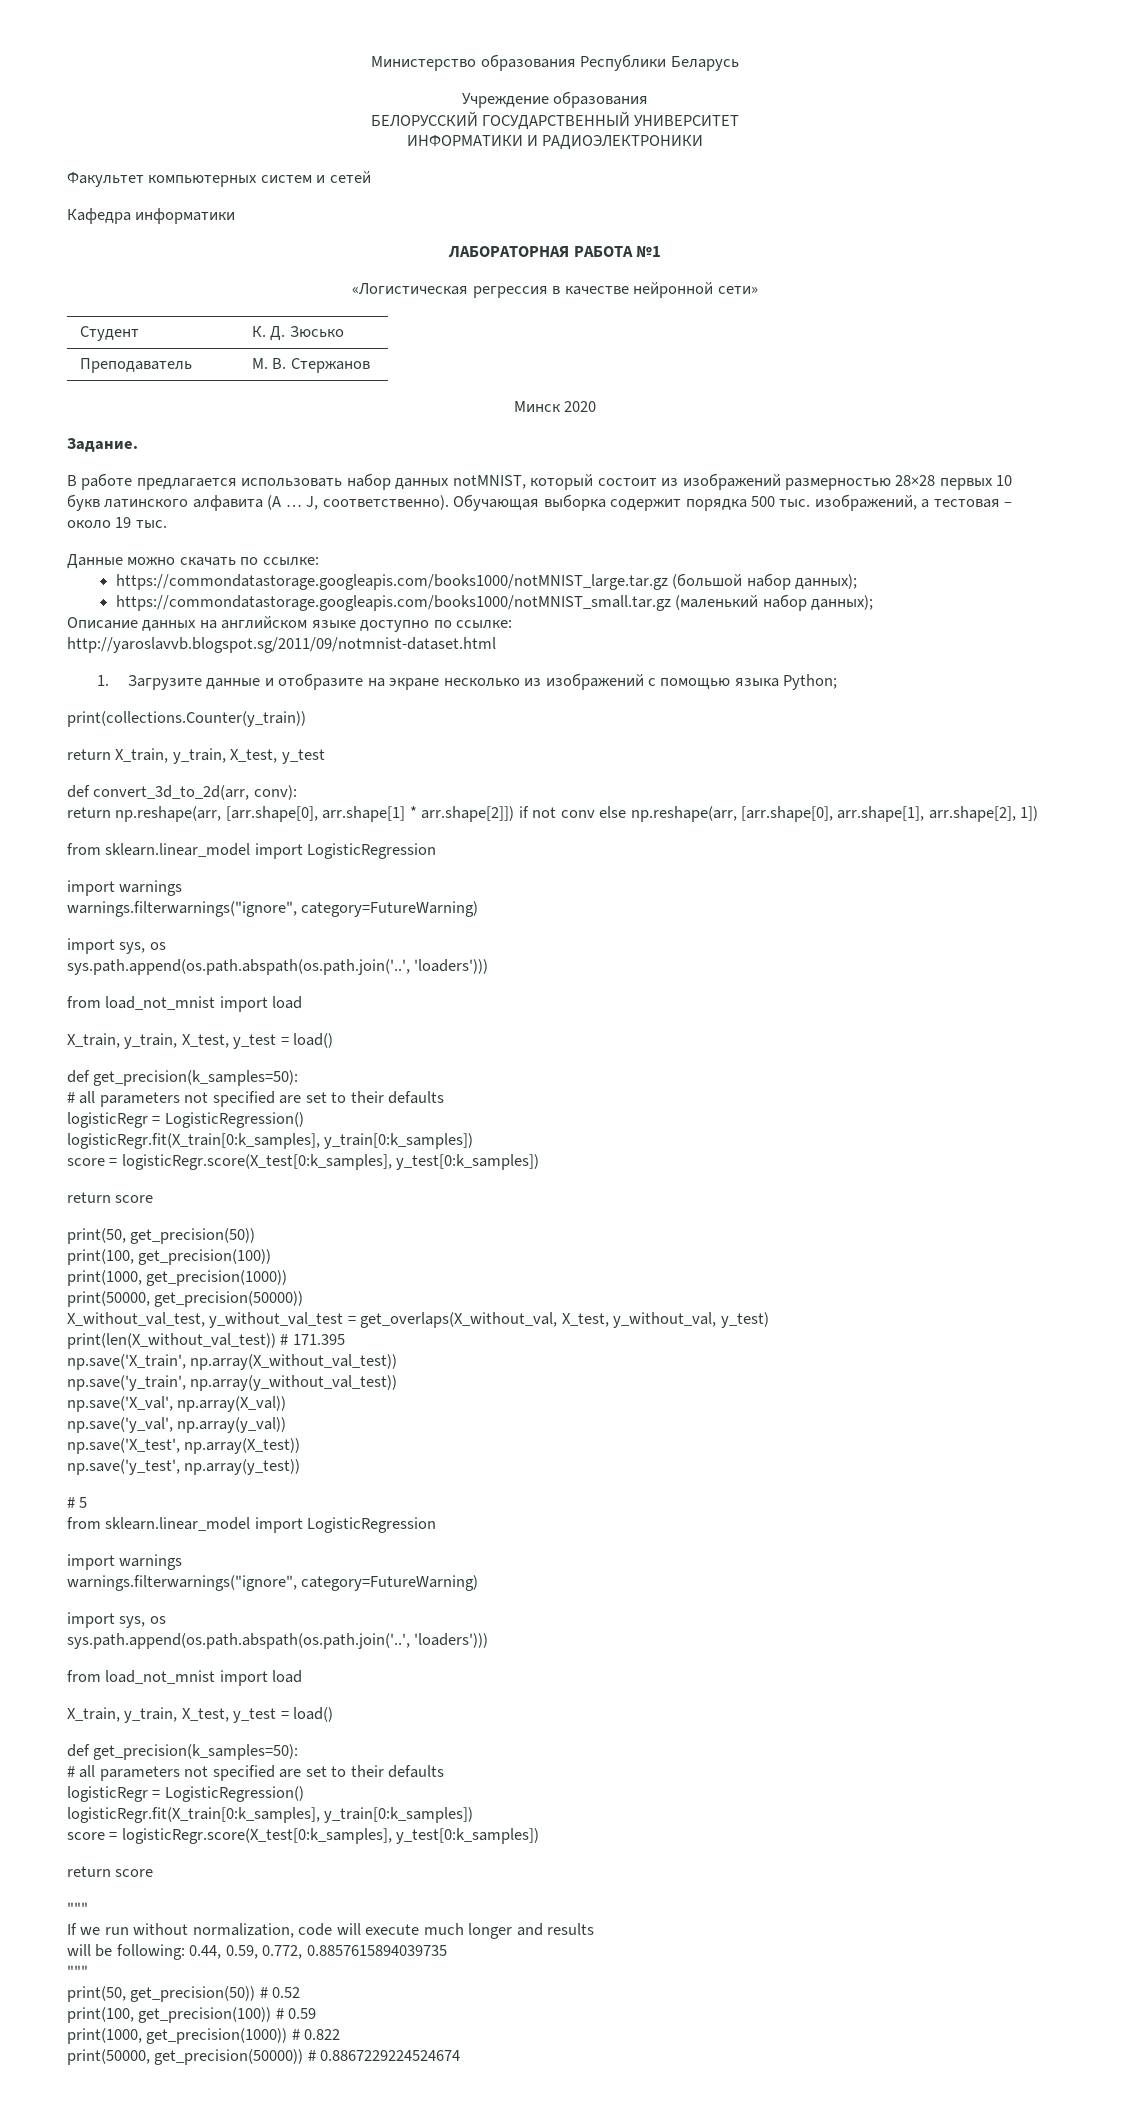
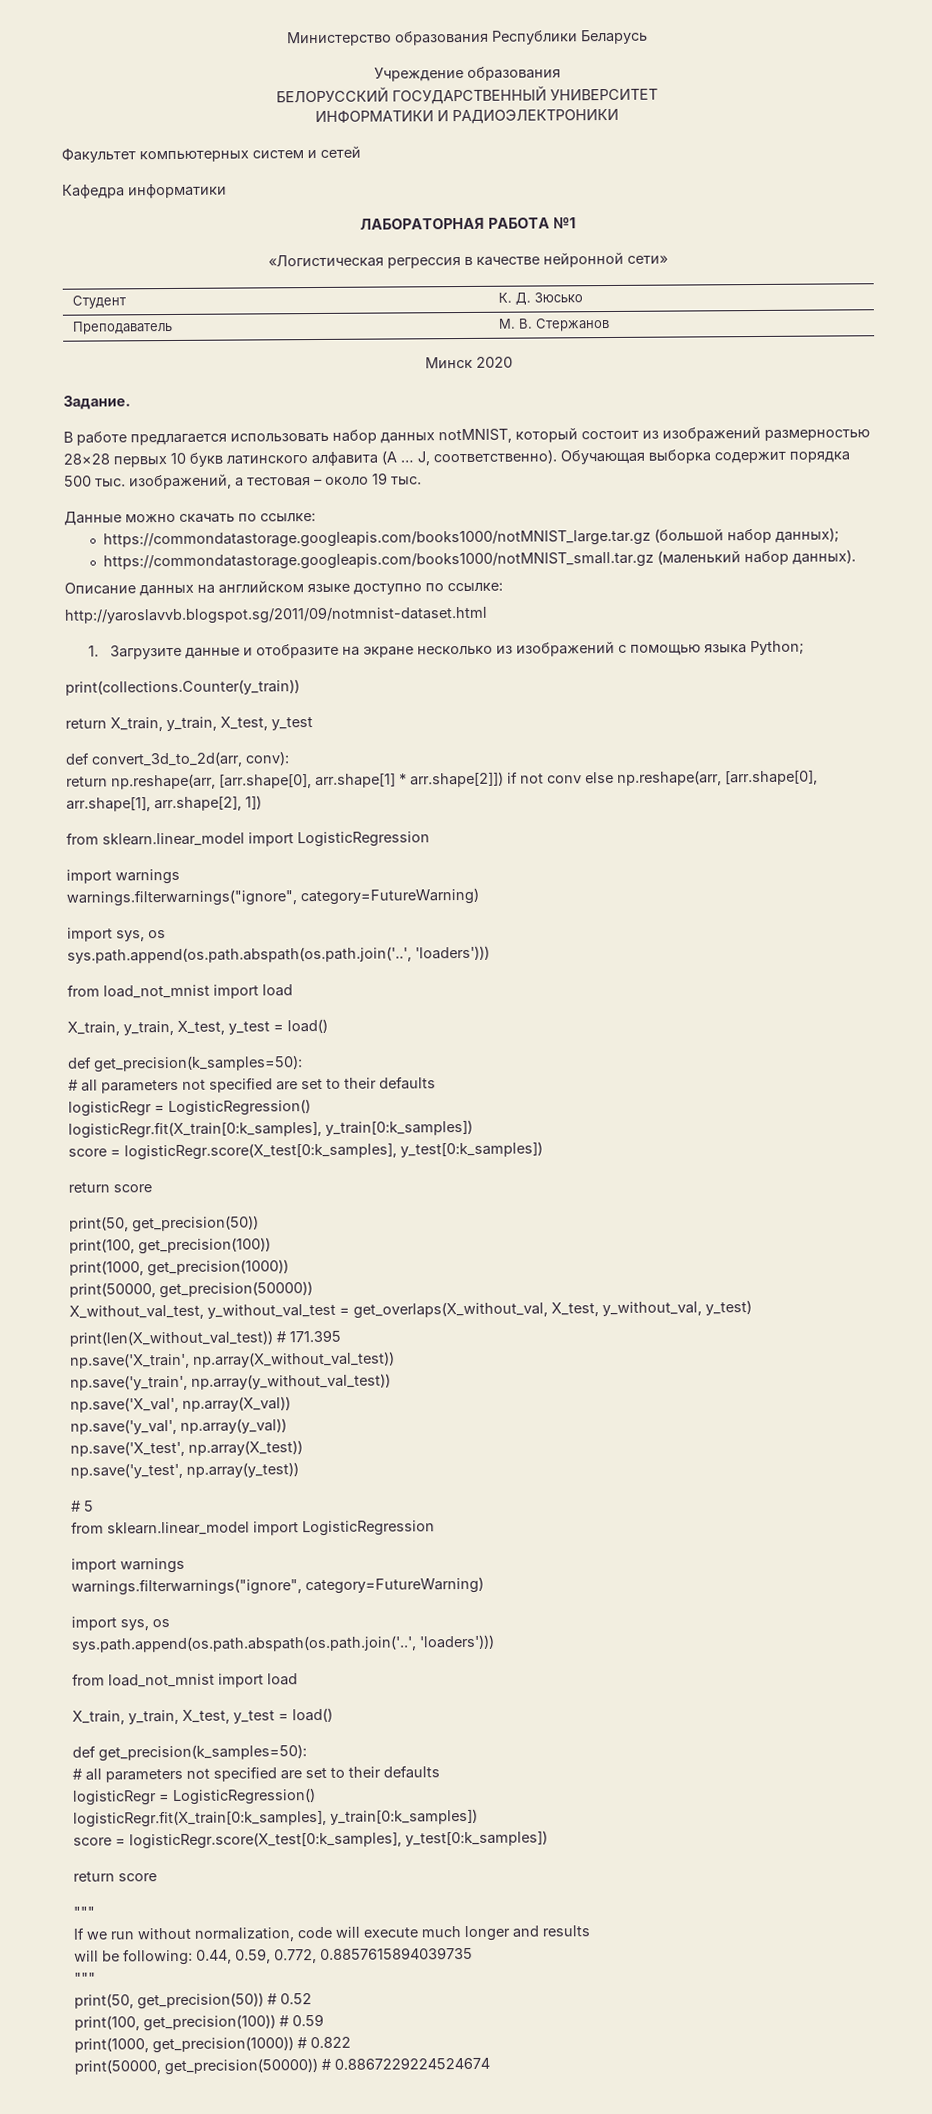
- https://commondatastorage.googleapis.com/books1000/notMNIST_small.tar.gz (маленький набор данных);
+ https://commondatastorage.googleapis.com/books1000/notMNIST_small.tar.gz (маленький набор данных).

